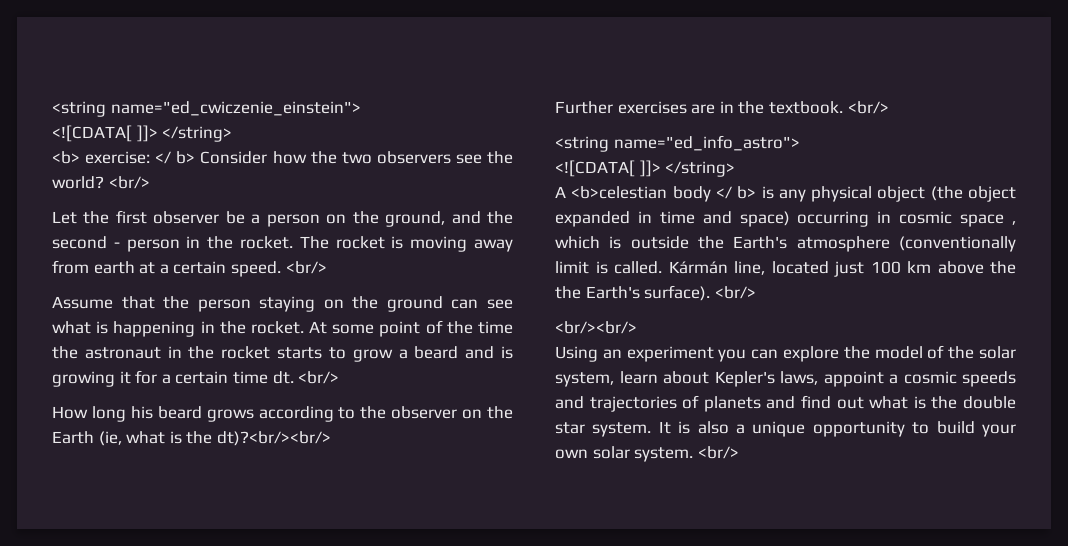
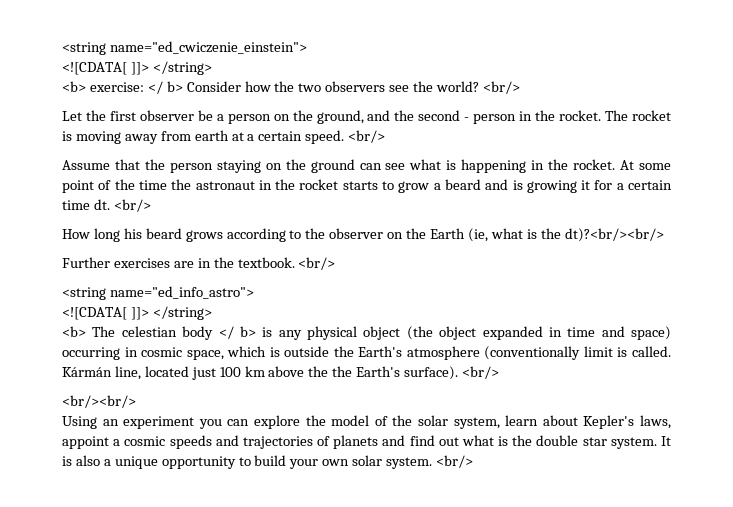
- A <b>celestian body </ b> is any physical object (the object expanded in time and space) occurring in cosmic space , which is outside the Earth's atmosphere (conventionally limit is called.
+ <b> The celestian body </ b> is any physical object (the object expanded in time and space) occurring in cosmic space, which is outside the Earth's atmosphere (conventionally limit is called.

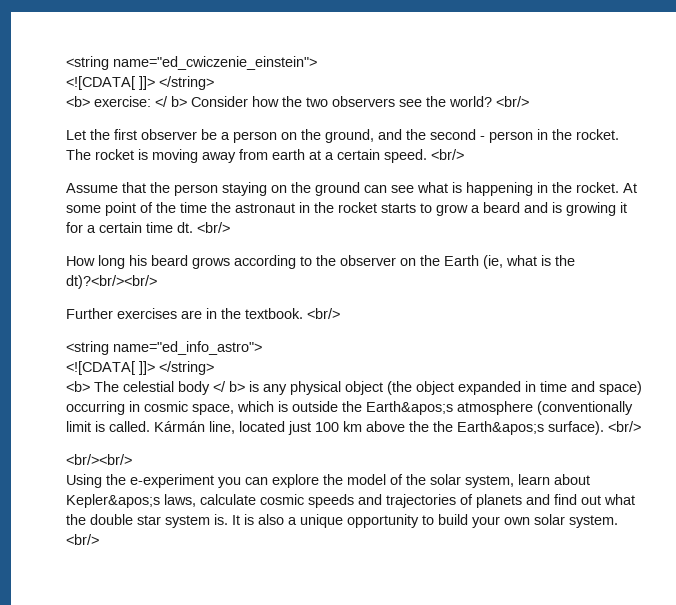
- <b> The celestian body </ b> is any physical object (the object expanded in time and space) occurring in cosmic space, which is outside the Earth's atmosphere (conventionally limit is called.
+ <b> The celestial body </ b> is any physical object (the object expanded in time and space) occurring in cosmic space, which is outside the Earth&apos;s atmosphere (conventionally limit is called.
- Kármán line, located just 100 km above the the Earth's surface).
+ Kármán line, located just 100 km above the the Earth&apos;s surface).
- Using an experiment you can explore the model of the solar system, learn about Kepler's laws, appoint a cosmic speeds and trajectories of planets and find out what is the double star system.
+ Using the e-experiment you can explore the model of the solar system, learn about Kepler&apos;s laws, calculate cosmic speeds and trajectories of planets and find out what the double star system is.

